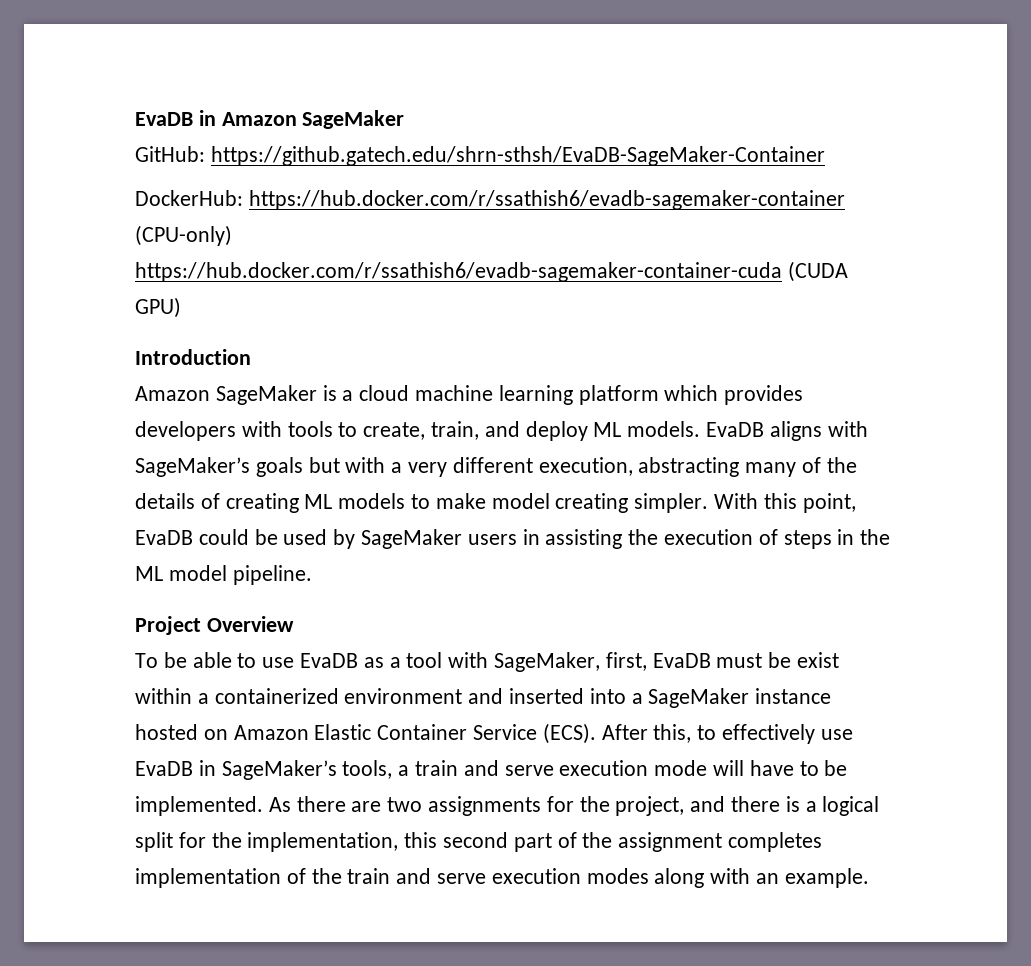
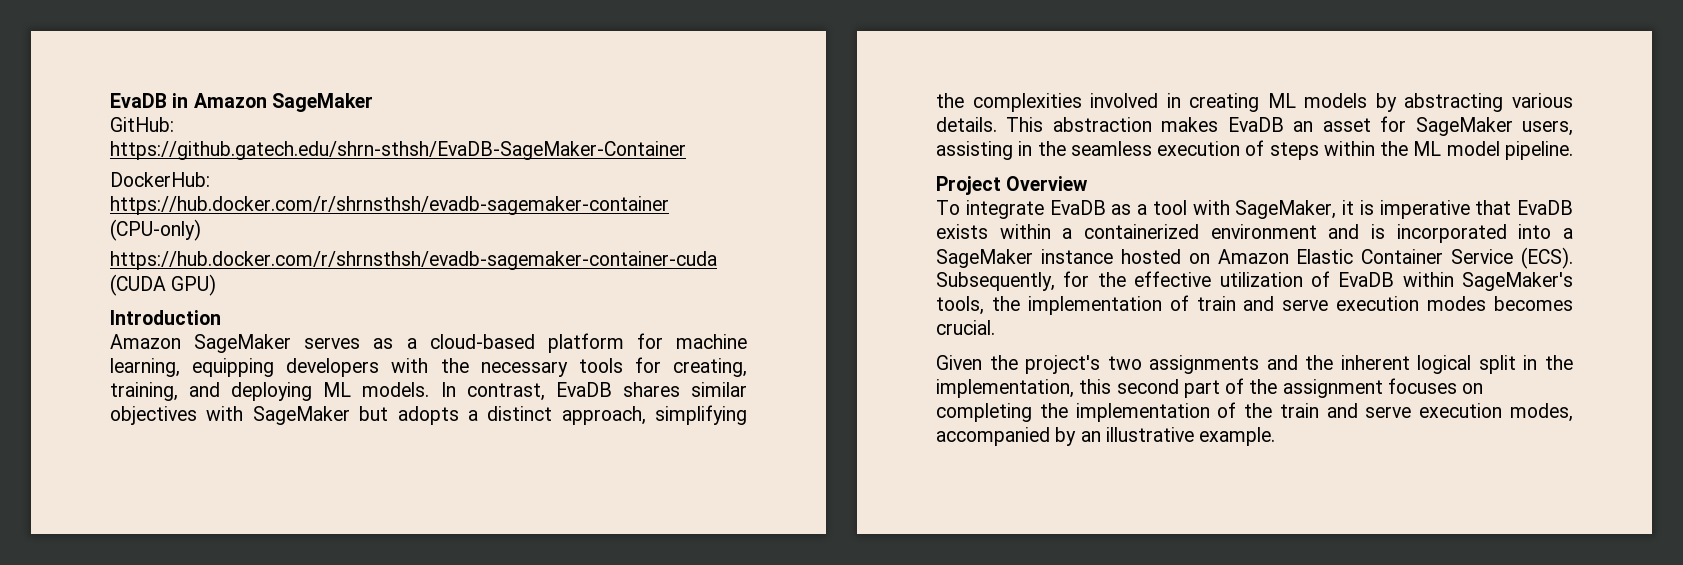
- DockerHub: https://hub.docker.com/r/ssathish6/evadb-sagemaker-container (CPU-only)
+ DockerHub: https://hub.docker.com/r/shrnsthsh/evadb-sagemaker-container (CPU-only)
- https://hub.docker.com/r/ssathish6/evadb-sagemaker-container-cuda (CUDA GPU)
+ https://hub.docker.com/r/shrnsthsh/evadb-sagemaker-container-cuda (CUDA GPU)
- Amazon SageMaker is a cloud machine learning platform which provides developers with tools to create, train, and deploy ML models. EvaDB aligns with SageMaker’s goals but with a very different execution, abstracting many of the details of creating ML models to make model creating simpler. With this point, EvaDB could be used by SageMaker users in assisting the execution of steps in the ML model pipeline.
+ Amazon SageMaker serves as a cloud-based platform for machine learning, equipping developers with the necessary tools for creating, training, and deploying ML models. In contrast, EvaDB shares similar objectives with SageMaker but adopts a distinct approach, simplifying the complexities involved in creating ML models by abstracting various details. This abstraction makes EvaDB an asset for SageMaker users, assisting in the seamless execution of steps within the ML model pipeline.
- To be able to use EvaDB as a tool with SageMaker, first, EvaDB must be exist within a containerized environment and inserted into a SageMaker instance hosted on Amazon Elastic Container Service (ECS).
+ To integrate EvaDB as a tool with SageMaker, it is imperative that EvaDB exists within a containerized environment and is incorporated into a SageMaker instance hosted on Amazon Elastic Container Service (ECS).
- After this, to effectively use EvaDB in SageMaker’s tools, a train and serve execution mode will have to be implemented. As there are two assignments for the project, and there is a logical split for the implementation, this second part of the assignment completes implementation of the train and serve execution modes along with an example.
+ Subsequently, for the effective utilization of EvaDB within SageMaker's tools, the implementation of train and serve execution modes becomes crucial.
+ Given the project's two assignments and the inherent logical split in the implementation, this second part of the assignment focuses on completing the implementation of the train and serve execution modes, accompanied by an illustrative example.

